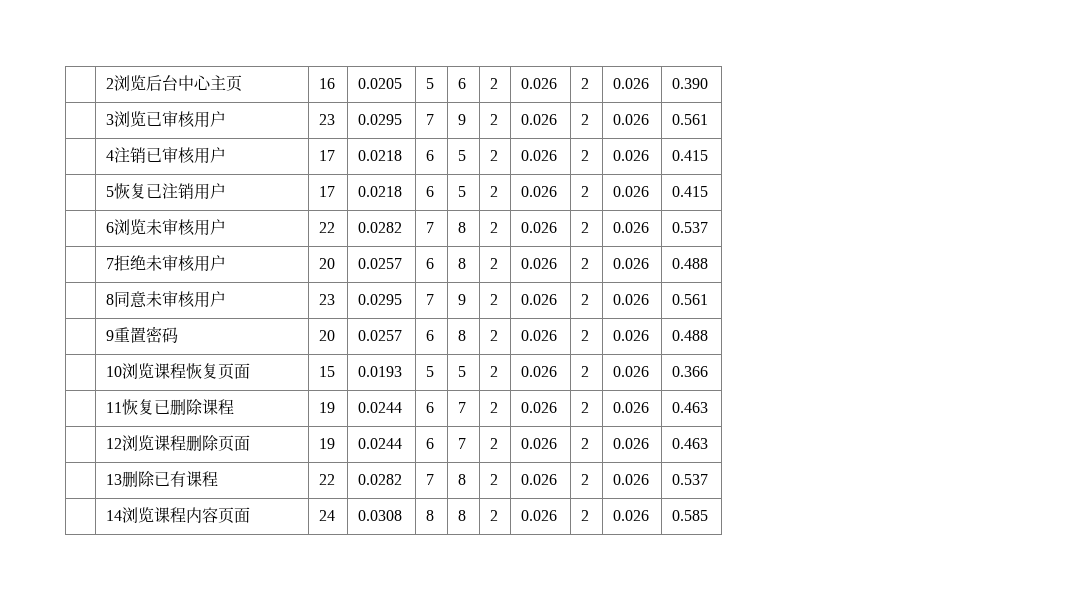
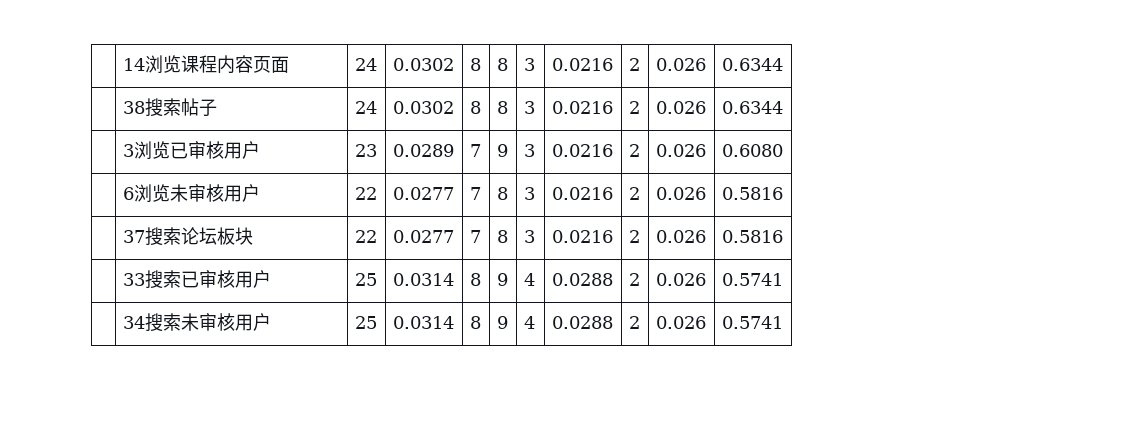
- | 2浏览后台中心主页 | 16 | 0.0205 | 5 | 6 | 2 | 0.026 | 2 | 0.026 | 0.390
+ | 14浏览课程内容页面 | 24 | 0.0302 | 8 | 8 | 3 | 0.0216 | 2 | 0.026 | 0.6344
+ | 38搜索帖子 | 24 | 0.0302 | 8 | 8 | 3 | 0.0216 | 2 | 0.026 | 0.6344
- | 3浏览已审核用户 | 23 | 0.0295 | 7 | 9 | 2 | 0.026 | 2 | 0.026 | 0.561
- | 4注销已审核用户 | 17 | 0.0218 | 6 | 5 | 2 | 0.026 | 2 | 0.026 | 0.415
- | 5恢复已注销用户 | 17 | 0.0218 | 6 | 5 | 2 | 0.026 | 2 | 0.026 | 0.415
+ | 3浏览已审核用户 | 23 | 0.0289 | 7 | 9 | 3 | 0.0216 | 2 | 0.026 | 0.6080
- | 6浏览未审核用户 | 22 | 0.0282 | 7 | 8 | 2 | 0.026 | 2 | 0.026 | 0.537
- | 7拒绝未审核用户 | 20 | 0.0257 | 6 | 8 | 2 | 0.026 | 2 | 0.026 | 0.488
- | 8同意未审核用户 | 23 | 0.0295 | 7 | 9 | 2 | 0.026 | 2 | 0.026 | 0.561
- | 9重置密码 | 20 | 0.0257 | 6 | 8 | 2 | 0.026 | 2 | 0.026 | 0.488
- | 10浏览课程恢复页面 | 15 | 0.0193 | 5 | 5 | 2 | 0.026 | 2 | 0.026 | 0.366
- | 11恢复已删除课程 | 19 | 0.0244 | 6 | 7 | 2 | 0.026 | 2 | 0.026 | 0.463
- | 12浏览课程删除页面 | 19 | 0.0244 | 6 | 7 | 2 | 0.026 | 2 | 0.026 | 0.463
- | 13删除已有课程 | 22 | 0.0282 | 7 | 8 | 2 | 0.026 | 2 | 0.026 | 0.537
- | 14浏览课程内容页面 | 24 | 0.0308 | 8 | 8 | 2 | 0.026 | 2 | 0.026 | 0.585
+ | 6浏览未审核用户 | 22 | 0.0277 | 7 | 8 | 3 | 0.0216 | 2 | 0.026 | 0.5816
+ | 37搜索论坛板块 | 22 | 0.0277 | 7 | 8 | 3 | 0.0216 | 2 | 0.026 | 0.5816
+ | 33搜索已审核用户 | 25 | 0.0314 | 8 | 9 | 4 | 0.0288 | 2 | 0.026 | 0.5741
+ | 34搜索未审核用户 | 25 | 0.0314 | 8 | 9 | 4 | 0.0288 | 2 | 0.026 | 0.5741

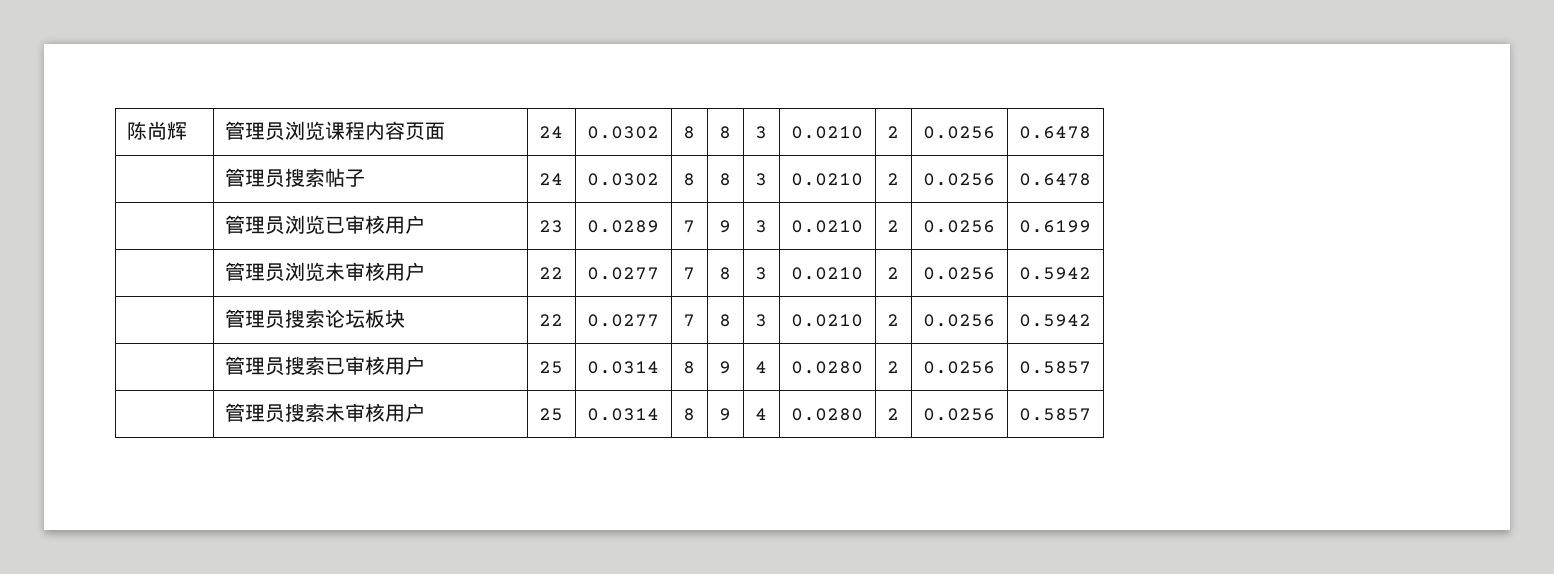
- | 14浏览课程内容页面 | 24 | 0.0302 | 8 | 8 | 3 | 0.0216 | 2 | 0.026 | 0.6344
- | 38搜索帖子 | 24 | 0.0302 | 8 | 8 | 3 | 0.0216 | 2 | 0.026 | 0.6344
- | 3浏览已审核用户 | 23 | 0.0289 | 7 | 9 | 3 | 0.0216 | 2 | 0.026 | 0.6080
- | 6浏览未审核用户 | 22 | 0.0277 | 7 | 8 | 3 | 0.0216 | 2 | 0.026 | 0.5816
- | 37搜索论坛板块 | 22 | 0.0277 | 7 | 8 | 3 | 0.0216 | 2 | 0.026 | 0.5816
- | 33搜索已审核用户 | 25 | 0.0314 | 8 | 9 | 4 | 0.0288 | 2 | 0.026 | 0.5741
- | 34搜索未审核用户 | 25 | 0.0314 | 8 | 9 | 4 | 0.0288 | 2 | 0.026 | 0.5741
+ 陈尚辉 | 管理员浏览课程内容页面 | 24 | 0.0302 | 8 | 8 | 3 | 0.0210 | 2 | 0.0256 | 0.6478
+ | 管理员搜索帖子 | 24 | 0.0302 | 8 | 8 | 3 | 0.0210 | 2 | 0.0256 | 0.6478
+ | 管理员浏览已审核用户 | 23 | 0.0289 | 7 | 9 | 3 | 0.0210 | 2 | 0.0256 | 0.6199
+ | 管理员浏览未审核用户 | 22 | 0.0277 | 7 | 8 | 3 | 0.0210 | 2 | 0.0256 | 0.5942
+ | 管理员搜索论坛板块 | 22 | 0.0277 | 7 | 8 | 3 | 0.0210 | 2 | 0.0256 | 0.5942
+ | 管理员搜索已审核用户 | 25 | 0.0314 | 8 | 9 | 4 | 0.0280 | 2 | 0.0256 | 0.5857
+ | 管理员搜索未审核用户 | 25 | 0.0314 | 8 | 9 | 4 | 0.0280 | 2 | 0.0256 | 0.5857

